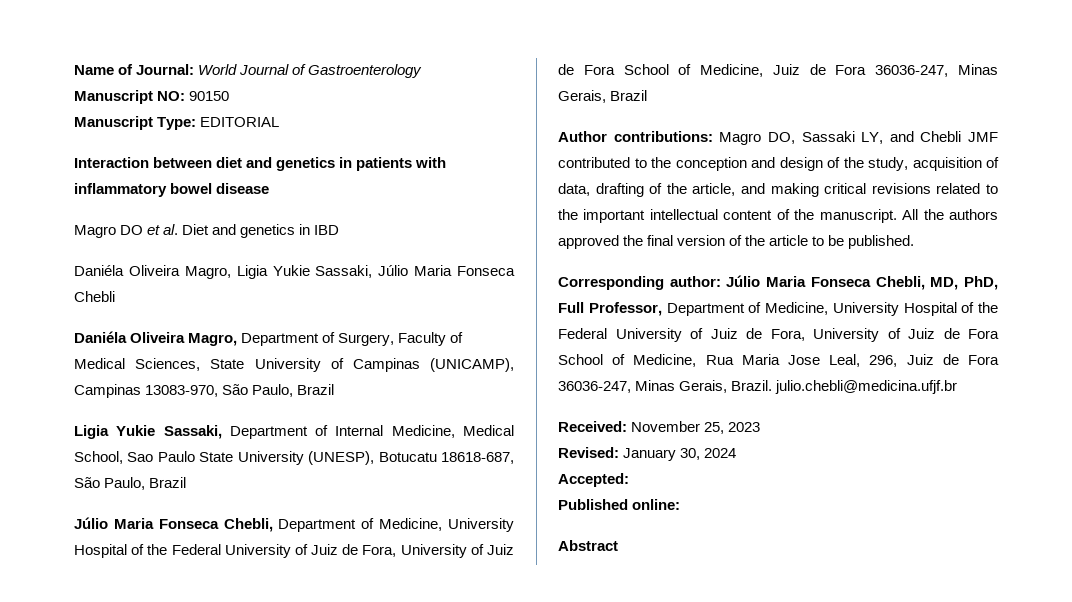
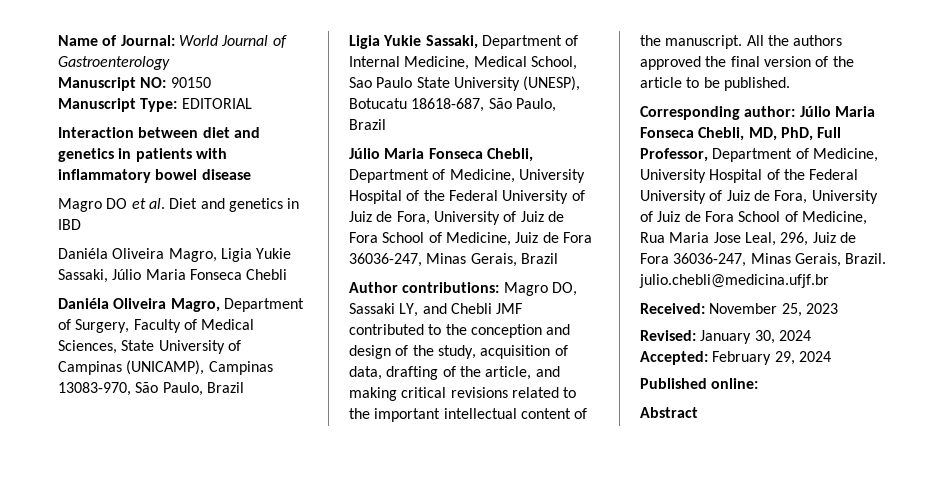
- Accepted:
+ Accepted: February 29, 2024

